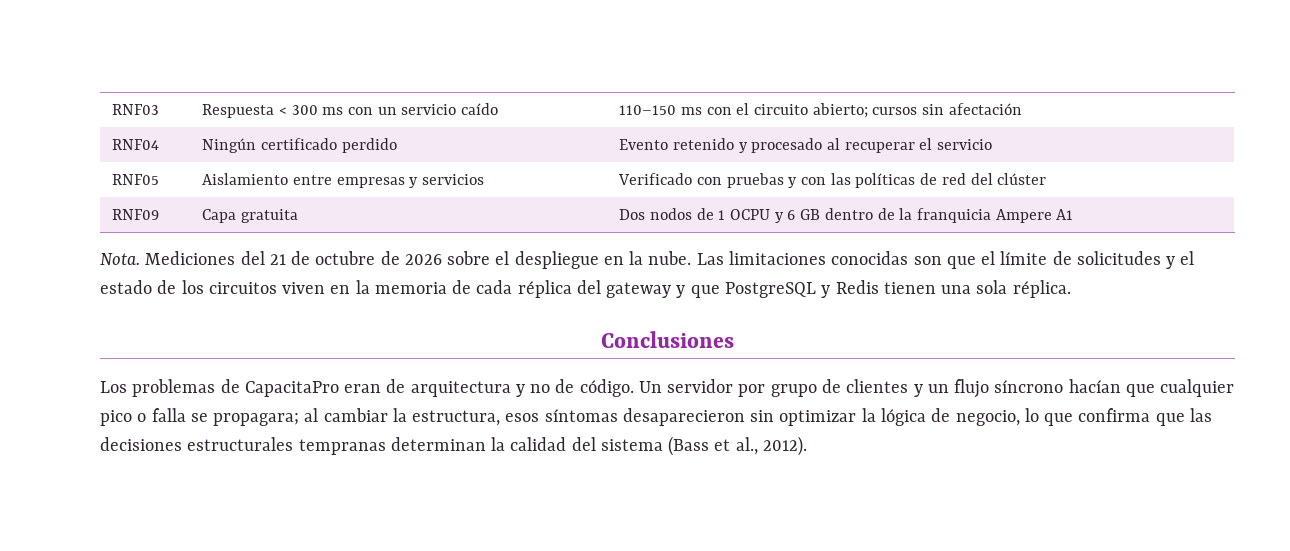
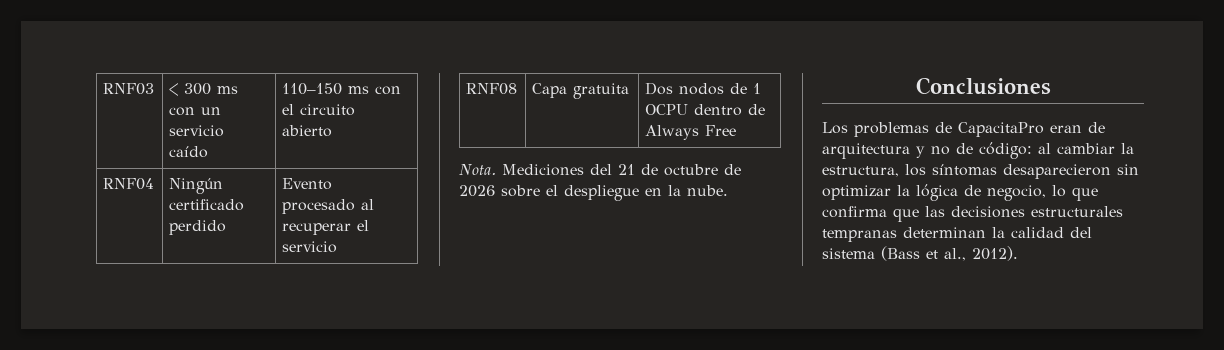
- RNF03 | Respuesta < 300 ms con un servicio caído | 110–150 ms con el circuito abierto; cursos sin afectación
+ RNF03 | < 300 ms con un servicio caído | 110–150 ms con el circuito abierto
- RNF04 | Ningún certificado perdido | Evento retenido y procesado al recuperar el servicio
+ RNF04 | Ningún certificado perdido | Evento procesado al recuperar el servicio
- RNF05 | Aislamiento entre empresas y servicios | Verificado con pruebas y con las políticas de red del clúster
- RNF09 | Capa gratuita | Dos nodos de 1 OCPU y 6 GB dentro de la franquicia Ampere A1
+ RNF08 | Capa gratuita | Dos nodos de 1 OCPU dentro de Always Free
- Las limitaciones conocidas son que el límite de solicitudes y el estado de los circuitos viven en la memoria de cada réplica del gateway y que PostgreSQL y Redis tienen una sola réplica.
- Los problemas de CapacitaPro eran de arquitectura y no de código. Un servidor por grupo de clientes y un flujo síncrono hacían que cualquier pico o falla se propagara; al cambiar la estructura, esos síntomas desaparecieron sin optimizar la lógica de negocio, lo que confirma que las decisiones estructurales tempranas determinan la calidad del sistema (Bass et al., 2012).
+ Los problemas de CapacitaPro eran de arquitectura y no de código: al cambiar la estructura, los síntomas desaparecieron sin optimizar la lógica de negocio, lo que confirma que las decisiones estructurales tempranas determinan la calidad del sistema (Bass et al., 2012).

